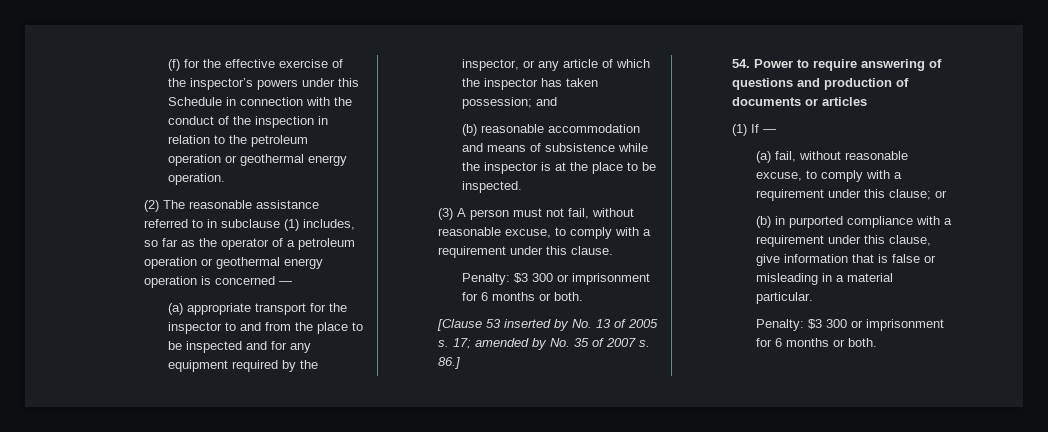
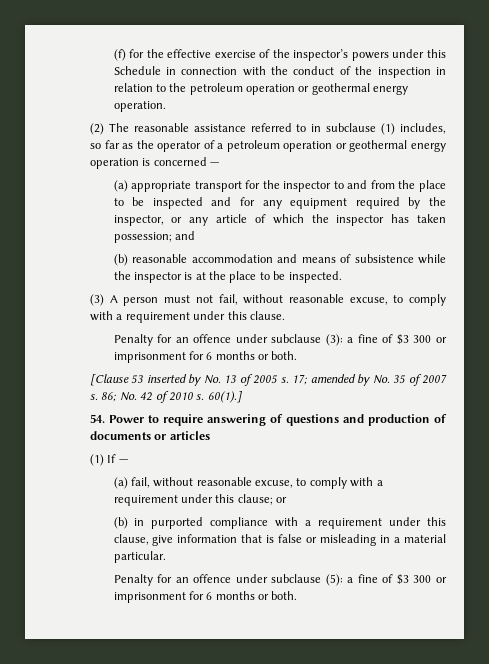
  (3) A person must not fail, without reasonable excuse, to comply with a requirement under this clause.
- Penalty: $3 300 or imprisonment for 6 months or both.
+ Penalty for an offence under subclause (3): a fine of $3 300 or imprisonment for 6 months or both.
- 86.]
+ 86; No. 42 of 2010 s. 60(1).]
  (b) in purported compliance with a requirement under this clause, give information that is false or misleading in a material particular.
- Penalty: $3 300 or imprisonment for 6 months or both.
+ Penalty for an offence under subclause (5): a fine of $3 300 or imprisonment for 6 months or both.

